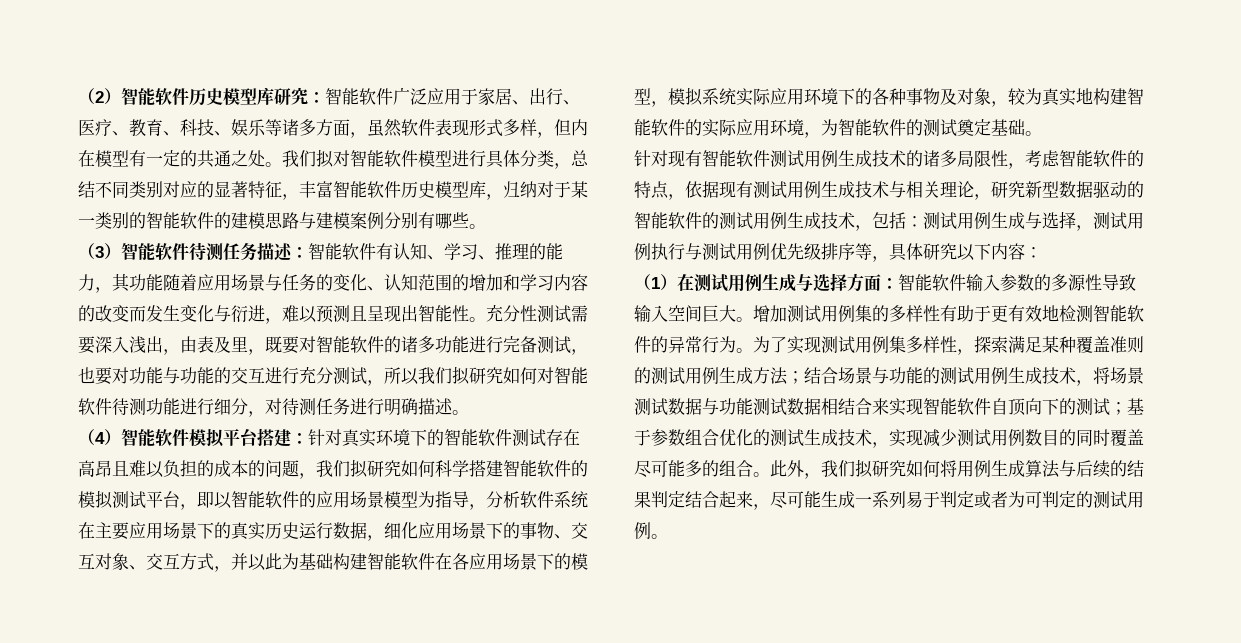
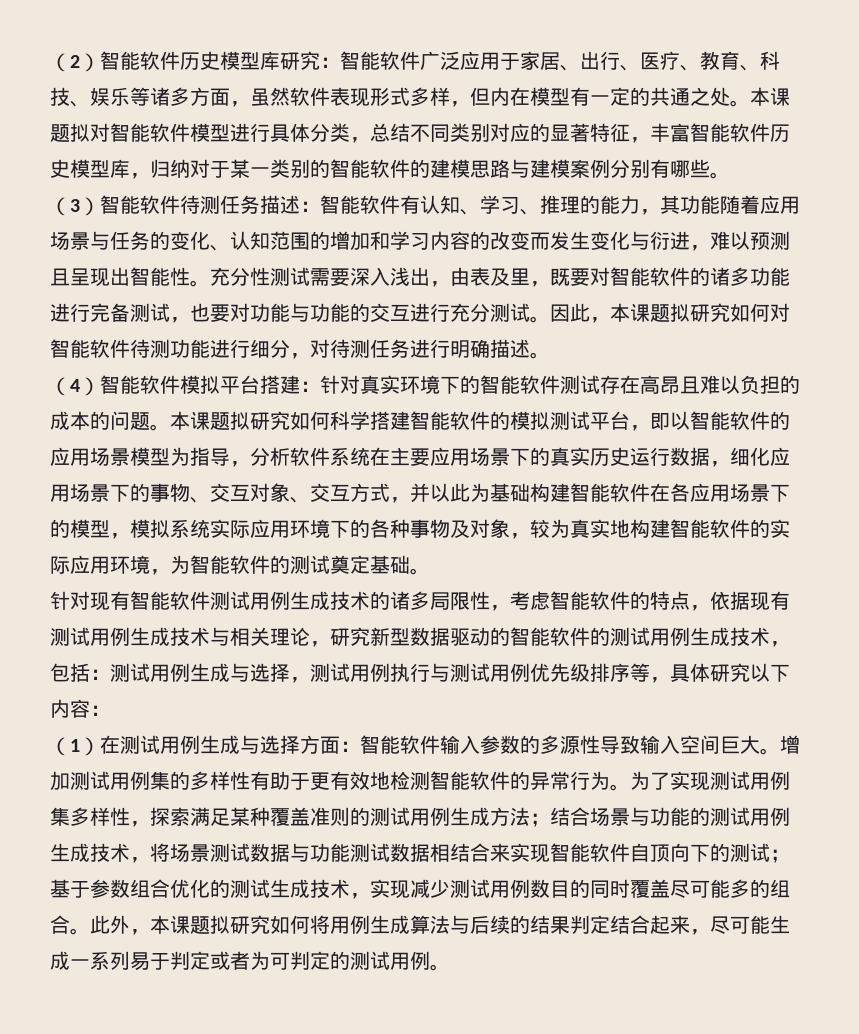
- 我们拟对智能软件模型进行具体分类，总结不同类别对应的显著特征，丰富智能软件历史模型库，归纳对于某一类别的智能软件的建模思路与建模案例分别有哪些。
+ 本课题拟对智能软件模型进行具体分类，总结不同类别对应的显著特征，丰富智能软件历史模型库，归纳对于某一类别的智能软件的建模思路与建模案例分别有哪些。
- 充分性测试需要深入浅出，由表及里，既要对智能软件的诸多功能进行完备测试，也要对功能与功能的交互进行充分测试，所以我们拟研究如何对智能软件待测功能进行细分，对待测任务进行明确描述。
+ 充分性测试需要深入浅出，由表及里，既要对智能软件的诸多功能进行完备测试，也要对功能与功能的交互进行充分测试。因此，本课题拟研究如何对智能软件待测功能进行细分，对待测任务进行明确描述。
- 针对真实环境下的智能软件测试存在高昂且难以负担的成本的问题，我们拟研究如何科学搭建智能软件的模拟测试平台，即以智能软件的应用场景模型为指导，分析软件系统在主要应用场景下的真实历史运行数据，细化应用场景下的事物、交互对象、交互方式，并以此为基础构建智能软件在各应用场景下的模型，模拟系统实际应用环境下的各种事物及对象，较为真实地构建智能软件的实际应用环境，为智能软件的测试奠定基础。
+ 针对真实环境下的智能软件测试存在高昂且难以负担的成本的问题。本课题拟研究如何科学搭建智能软件的模拟测试平台，即以智能软件的应用场景模型为指导，分析软件系统在主要应用场景下的真实历史运行数据，细化应用场景下的事物、交互对象、交互方式，并以此为基础构建智能软件在各应用场景下的模型，模拟系统实际应用环境下的各种事物及对象，较为真实地构建智能软件的实际应用环境，为智能软件的测试奠定基础。
- 此外，我们拟研究如何将用例生成算法与后续的结果判定结合起来，尽可能生成一系列易于判定或者为可判定的测试用例。
+ 此外，本课题拟研究如何将用例生成算法与后续的结果判定结合起来，尽可能生成一系列易于判定或者为可判定的测试用例。

